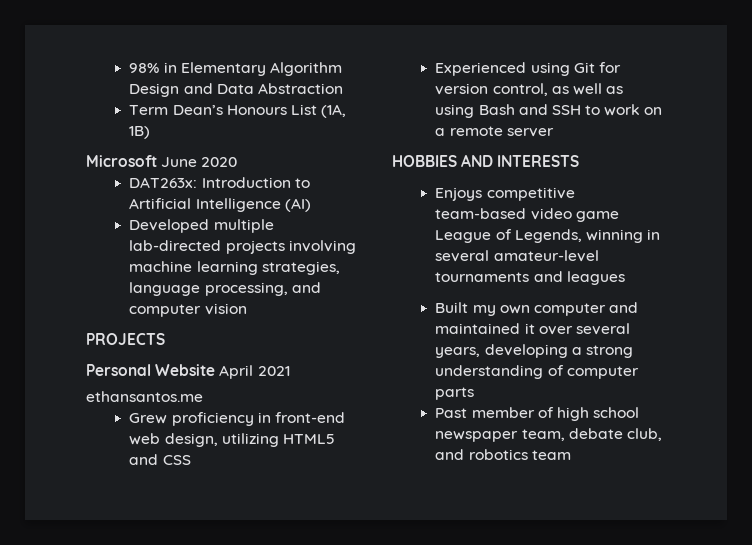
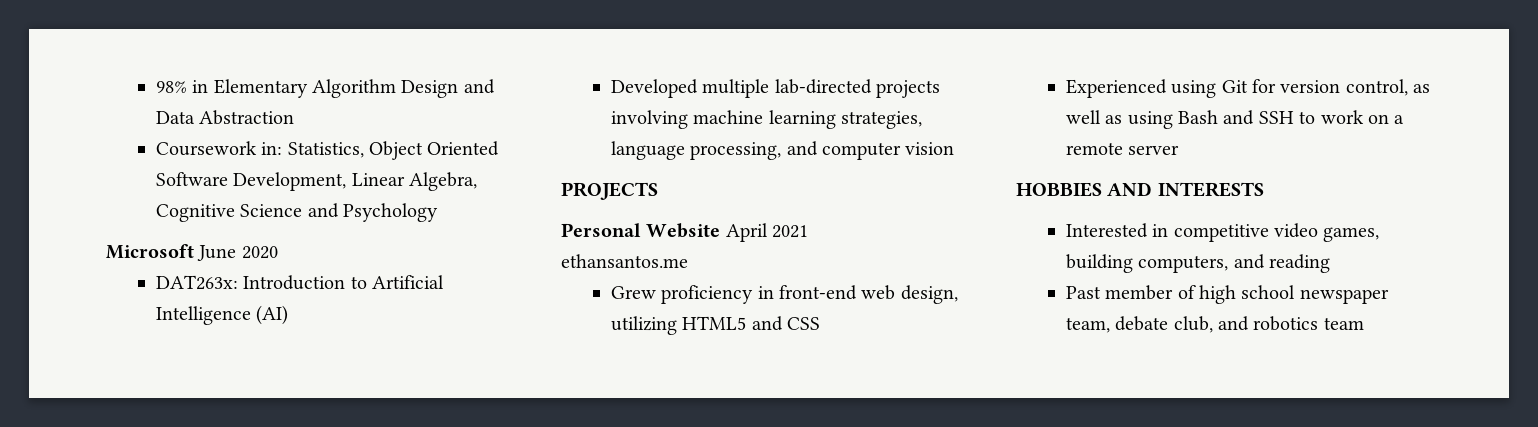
- Term Dean’s Honours List (1A, 1B)
+ Coursework in: Statistics, Object Oriented Software Development, Linear Algebra, Cognitive Science and Psychology
- Enjoys competitive team-based video game League of Legends, winning in several amateur-level tournaments and leagues
- Built my own computer and maintained it over several years, developing a strong understanding of computer parts
+ Interested in competitive video games, building computers, and reading

